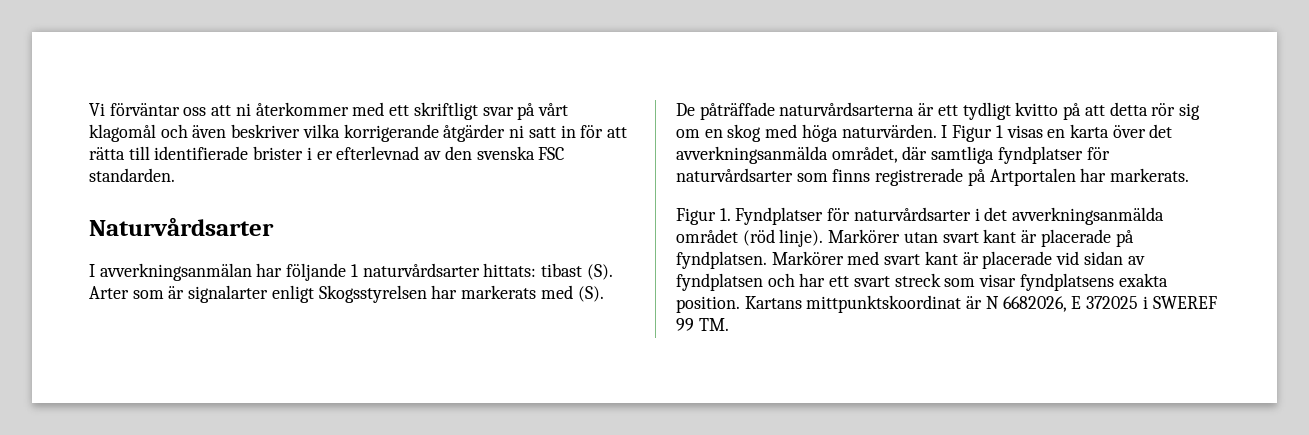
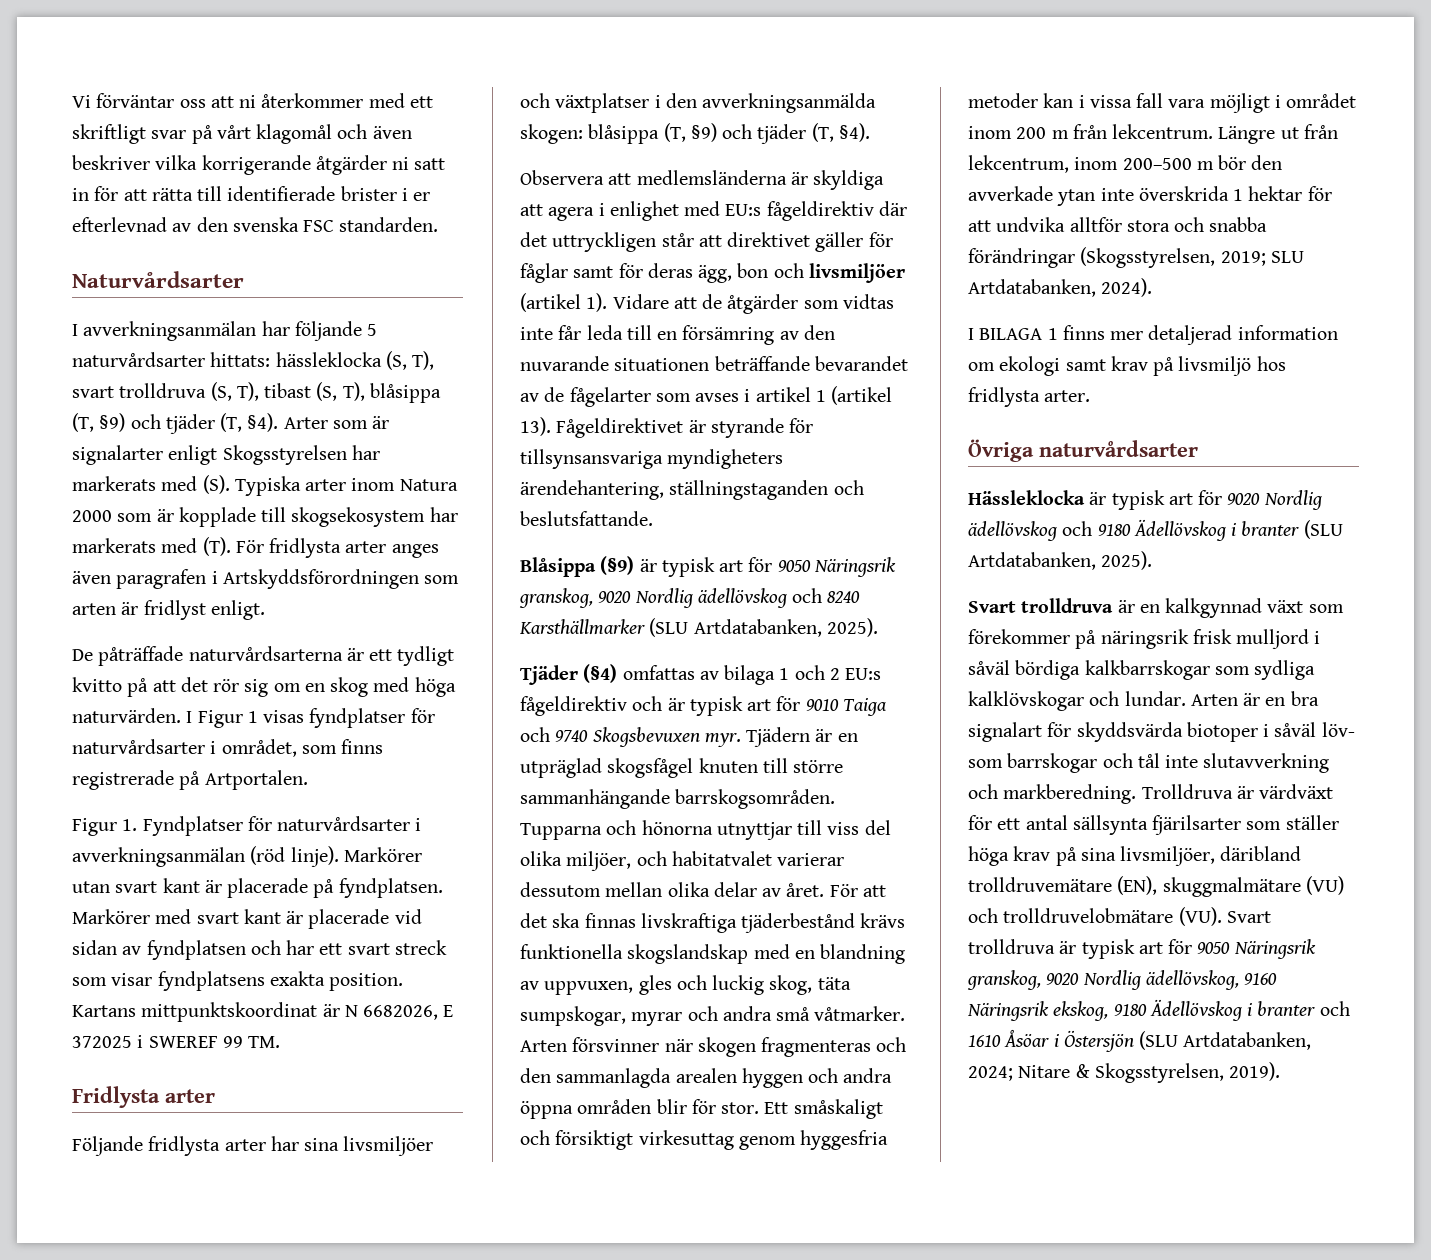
- I avverkningsanmälan har följande 1 naturvårdsarter hittats: tibast (S). Arter som är signalarter enligt Skogsstyrelsen har markerats med (S).
+ I avverkningsanmälan har följande 5 naturvårdsarter hittats: hässleklocka (S, T), svart trolldruva (S, T), tibast (S, T), blåsippa (T, §9) och tjäder (T, §4). Arter som är signalarter enligt Skogsstyrelsen har markerats med (S). Typiska arter inom Natura 2000 som är kopplade till skogsekosystem har markerats med (T). För fridlysta arter anges även paragrafen i Artskyddsförordningen som arten är fridlyst enligt.
- De påträffade naturvårdsarterna är ett tydligt kvitto på att detta rör sig om en skog med höga naturvärden.
+ De påträffade naturvårdsarterna är ett tydligt kvitto på att det rör sig om en skog med höga naturvärden.
- I Figur 1 visas en karta över det avverkningsanmälda området, där samtliga fyndplatser för naturvårdsarter som finns registrerade på Artportalen har markerats.
+ I Figur 1 visas fyndplatser för naturvårdsarter i området, som finns registrerade på Artportalen.
- Figur 1. Fyndplatser för naturvårdsarter i det avverkningsanmälda området (röd linje).
+ Figur 1. Fyndplatser för naturvårdsarter i avverkningsanmälan (röd linje).
+ Fridlysta arter
+ Följande fridlysta arter har sina livsmiljöer och växtplatser i den avverkningsanmälda skogen: blåsippa (T, §9) och tjäder (T, §4).
+ Observera att medlemsländerna är skyldiga att agera i enlighet med EU:s fågeldirektiv där det uttryckligen står att direktivet gäller för fåglar samt för deras ägg, bon och livsmiljöer (artikel 1). Vidare att de åtgärder som vidtas inte får leda till en försämring av den nuvarande situationen beträffande bevarandet av de fågelarter som avses i artikel 1 (artikel 13). Fågeldirektivet är styrande för tillsynsansvariga myndigheters ärendehantering, ställningstaganden och beslutsfattande.
+ Blåsippa (§9) är typisk art för 9050 Näringsrik granskog, 9020 Nordlig ädellövskog och 8240 Karsthällmarker (SLU Artdatabanken, 2025).
+ Tjäder (§4) omfattas av bilaga 1 och 2 EU:s fågeldirektiv och är typisk art för 9010 Taiga och 9740 Skogsbevuxen myr. Tjädern är en utpräglad skogsfågel knuten till större sammanhängande barrskogsområden. Tupparna och hönorna utnyttjar till viss del olika miljöer, och habitatvalet varierar dessutom mellan olika delar av året. För att det ska finnas livskraftiga tjäderbestånd krävs funktionella skogslandskap med en blandning av uppvuxen, gles och luckig skog, täta sumpskogar, myrar och andra små våtmarker. Arten försvinner när skogen fragmenteras och den sammanlagda arealen hyggen och andra öppna områden blir för stor. Ett småskaligt och försiktigt virkesuttag genom hyggesfria metoder kan i vissa fall vara möjligt i området inom 200 m från lekcentrum. Längre ut från lekcentrum, inom 200–500 m bör den avverkade ytan inte överskrida 1 hektar för att undvika alltför stora och snabba förändringar (Skogsstyrelsen, 2019; SLU Artdatabanken, 2024).
+ I BILAGA 1 finns mer detaljerad information om ekologi samt krav på livsmiljö hos fridlysta arter.
+ Övriga naturvårdsarter
+ Hässleklocka är typisk art för 9020 Nordlig ädellövskog och 9180 Ädellövskog i branter (SLU Artdatabanken, 2025).
+ Svart trolldruva är en kalkgynnad växt som förekommer på näringsrik frisk mulljord i såväl bördiga kalkbarrskogar som sydliga kalklövskogar och lundar. Arten är en bra signalart för skyddsvärda biotoper i såväl löv- som barrskogar och tål inte slutavverkning och markberedning. Trolldruva är värdväxt för ett antal sällsynta fjärilsarter som ställer höga krav på sina livsmiljöer, däribland trolldruvemätare (EN), skuggmalmätare (VU) och trolldruvelobmätare (VU). Svart trolldruva är typisk art för 9050 Näringsrik granskog, 9020 Nordlig ädellövskog, 9160 Näringsrik ekskog, 9180 Ädellövskog i branter och 1610 Åsöar i Östersjön (SLU Artdatabanken, 2024; Nitare & Skogsstyrelsen, 2019).

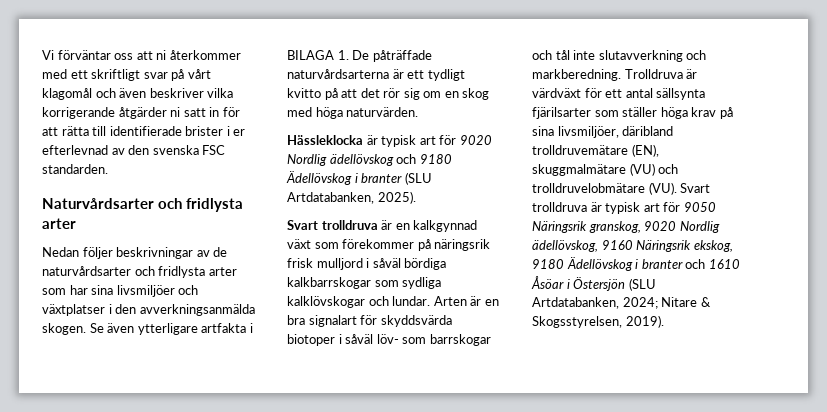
- Naturvårdsarter
- I avverkningsanmälan har följande 5 naturvårdsarter hittats: hässleklocka (S, T), svart trolldruva (S, T), tibast (S, T), blåsippa (T, §9) och tjäder (T, §4). Arter som är signalarter enligt Skogsstyrelsen har markerats med (S). Typiska arter inom Natura 2000 som är kopplade till skogsekosystem har markerats med (T). För fridlysta arter anges även paragrafen i Artskyddsförordningen som arten är fridlyst enligt.
- De påträffade naturvårdsarterna är ett tydligt kvitto på att det rör sig om en skog med höga naturvärden. I Figur 1 visas fyndplatser för naturvårdsarter i området, som finns registrerade på Artportalen.
- Figur 1. Fyndplatser för naturvårdsarter i avverkningsanmälan (röd linje). Markörer utan svart kant är placerade på fyndplatsen. Markörer med svart kant är placerade vid sidan av fyndplatsen och har ett svart streck som visar fyndplatsens exakta position. Kartans mittpunktskoordinat är N 6682026, E 372025 i SWEREF 99 TM.
- Fridlysta arter
- Följande fridlysta arter har sina livsmiljöer och växtplatser i den avverkningsanmälda skogen: blåsippa (T, §9) och tjäder (T, §4).
- Observera att medlemsländerna är skyldiga att agera i enlighet med EU:s fågeldirektiv där det uttryckligen står att direktivet gäller för fåglar samt för deras ägg, bon och livsmiljöer (artikel 1). Vidare att de åtgärder som vidtas inte får leda till en försämring av den nuvarande situationen beträffande bevarandet av de fågelarter som avses i artikel 1 (artikel 13). Fågeldirektivet är styrande för tillsynsansvariga myndigheters ärendehantering, ställningstaganden och beslutsfattande.
- Blåsippa (§9) är typisk art för 9050 Näringsrik granskog, 9020 Nordlig ädellövskog och 8240 Karsthällmarker (SLU Artdatabanken, 2025).
- Tjäder (§4) omfattas av bilaga 1 och 2 EU:s fågeldirektiv och är typisk art för 9010 Taiga och 9740 Skogsbevuxen myr. Tjädern är en utpräglad skogsfågel knuten till större sammanhängande barrskogsområden. Tupparna och hönorna utnyttjar till viss del olika miljöer, och habitatvalet varierar dessutom mellan olika delar av året. För att det ska finnas livskraftiga tjäderbestånd krävs funktionella skogslandskap med en blandning av uppvuxen, gles och luckig skog, täta sumpskogar, myrar och andra små våtmarker. Arten försvinner när skogen fragmenteras och den sammanlagda arealen hyggen och andra öppna områden blir för stor. Ett småskaligt och försiktigt virkesuttag genom hyggesfria metoder kan i vissa fall vara möjligt i området inom 200 m från lekcentrum. Längre ut från lekcentrum, inom 200–500 m bör den avverkade ytan inte överskrida 1 hektar för att undvika alltför stora och snabba förändringar (Skogsstyrelsen, 2019; SLU Artdatabanken, 2024).
- I BILAGA 1 finns mer detaljerad information om ekologi samt krav på livsmiljö hos fridlysta arter.
- Övriga naturvårdsarter
+ Naturvårdsarter och fridlysta arter
+ Nedan följer beskrivningar av de naturvårdsarter och fridlysta arter som har sina livsmiljöer och växtplatser i den avverkningsanmälda skogen. Se även ytterligare artfakta i BILAGA 1. De påträffade naturvårdsarterna är ett tydligt kvitto på att det rör sig om en skog med höga naturvärden.

